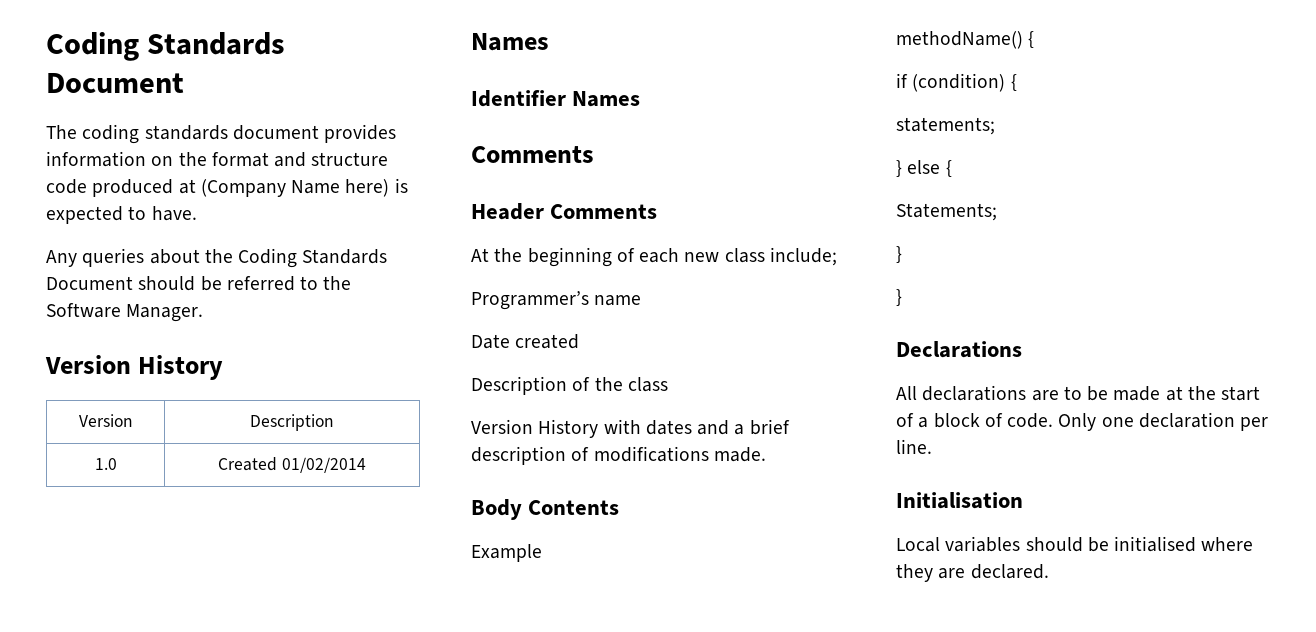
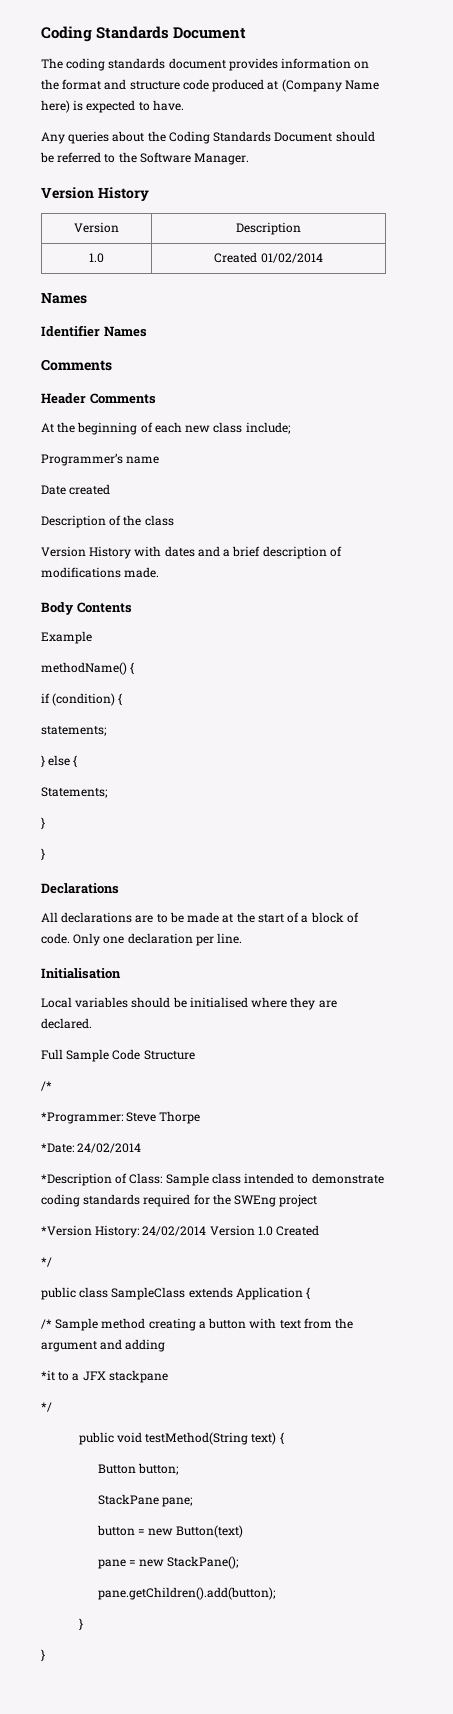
+ Full Sample Code Structure
+ /*
+ *Programmer: Steve Thorpe
+ *Date: 24/02/2014
+ *Description of Class: Sample class intended to demonstrate coding standards required for the SWEng project
+ *Version History: 24/02/2014 Version 1.0 Created
+ */
+ public class SampleClass extends Application {
+ /* Sample method creating a button with text from the argument and adding
+ *it to a JFX stackpane
+ */
+ public void testMethod(String text) {
+ Button button;
+ StackPane pane;
+ button = new Button(text)
+ pane = new StackPane();
+ pane.getChildren().add(button);
+ }
+ }

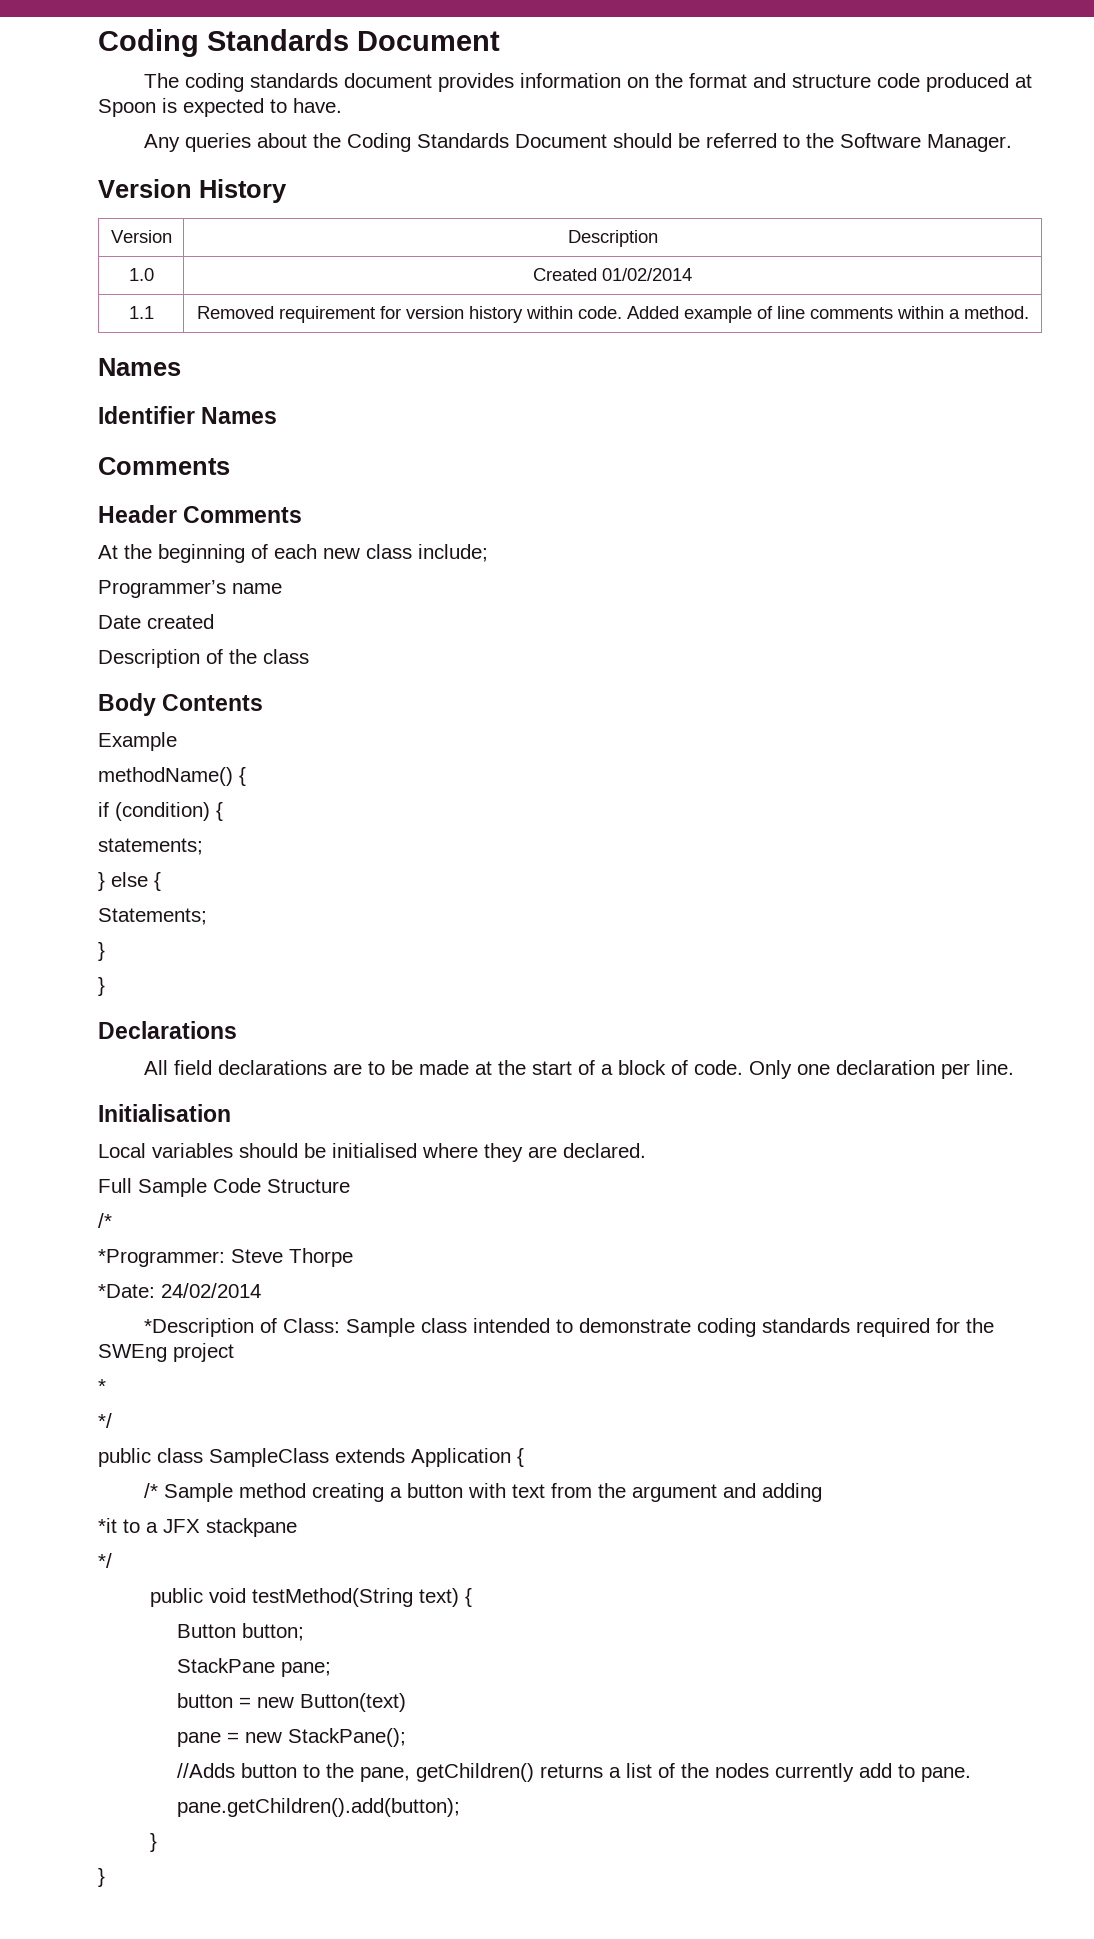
- The coding standards document provides information on the format and structure code produced at (Company Name here) is expected to have.
+ The coding standards document provides information on the format and structure code produced at Spoon is expected to have.
+ 1.1 | Removed requirement for version history within code. Added example of line comments within a method.
- Version History with dates and a brief description of modifications made.
- All declarations are to be made at the start of a block of code.
+ All field declarations are to be made at the start of a block of code.
- *Version History: 24/02/2014 Version 1.0 Created
+ *
+ //Adds button to the pane, getChildren() returns a list of the nodes currently add to pane.

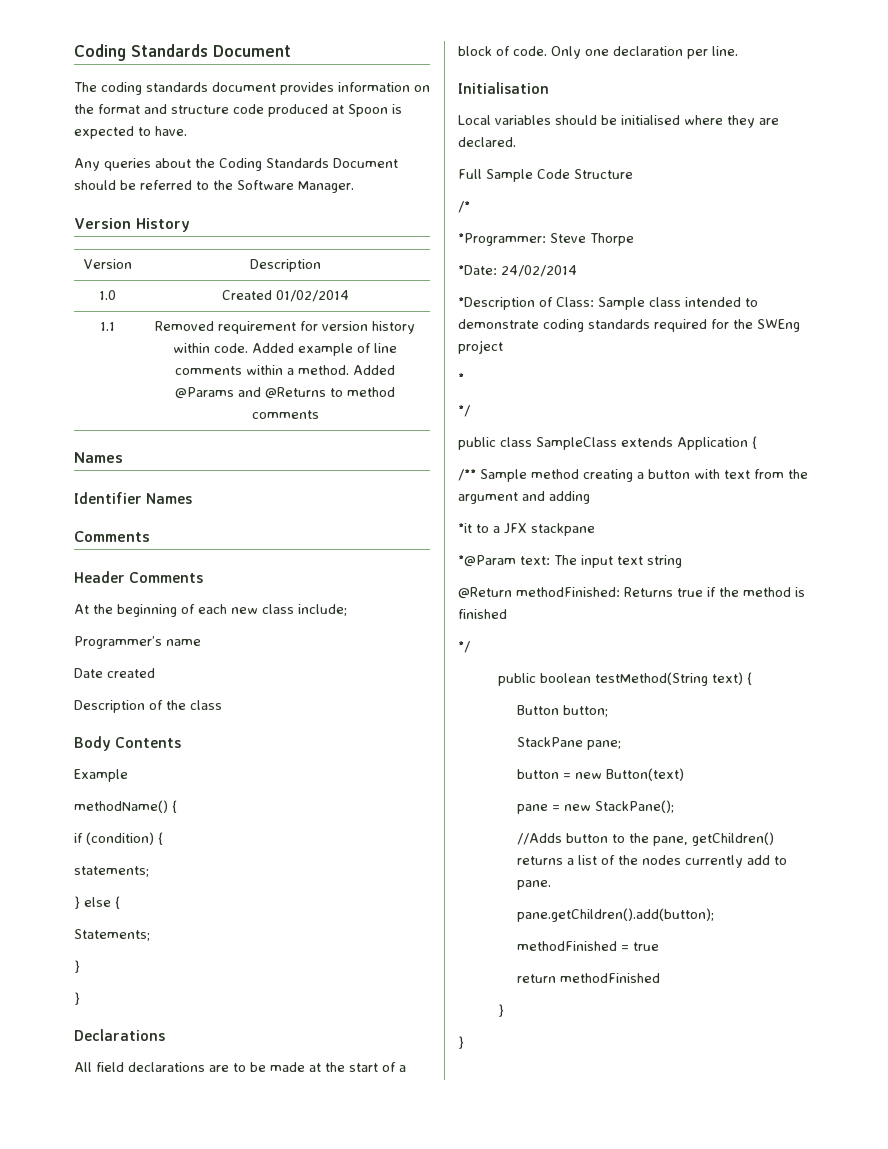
- 1.1 | Removed requirement for version history within code. Added example of line comments within a method.
+ 1.1 | Removed requirement for version history within code. Added example of line comments within a method. Added @Params and @Returns to method comments
- /* Sample method creating a button with text from the argument and adding
+ /** Sample method creating a button with text from the argument and adding
  *it to a JFX stackpane
+ *@Param text: The input text string
+ @Return methodFinished: Returns true if the method is finished
  */
- public void testMethod(String text) {
+ public boolean testMethod(String text) {
+ methodFinished = true
+ return methodFinished

